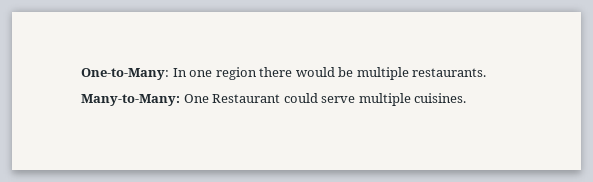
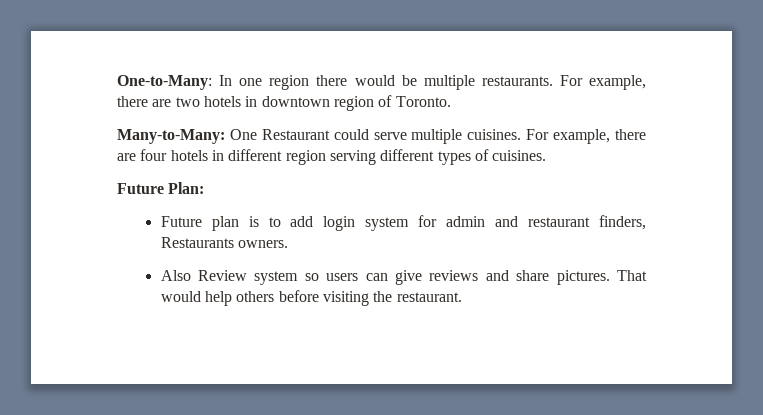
+ For example, there are two hotels in downtown region of Toronto.
+ For example, there are four hotels in different region serving different types of cuisines.
+ Future Plan:
+ Future plan is to add login system for admin and restaurant finders, Restaurants owners.
+ Also Review system so users can give reviews and share pictures. That would help others before visiting the restaurant.

